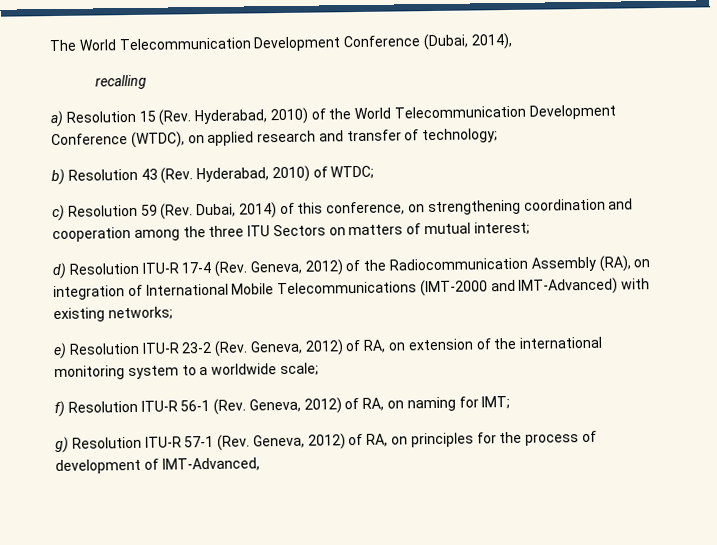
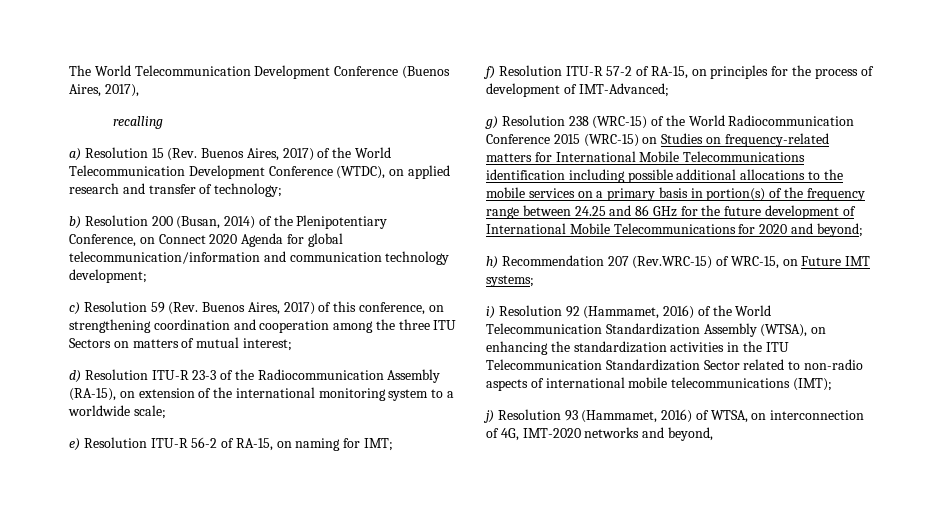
- The World Telecommunication Development Conference (Dubai, 2014),
+ The World Telecommunication Development Conference (Buenos Aires, 2017),
- a) Resolution 15 (Rev. Hyderabad, 2010) of the World Telecommunication Development Conference (WTDC), on applied research and transfer of technology;
+ a) Resolution 15 (Rev. Buenos Aires, 2017) of the World Telecommunication Development Conference (WTDC), on applied research and transfer of technology;
- b) Resolution 43 (Rev. Hyderabad, 2010) of WTDC;
+ b) Resolution 200 (Busan, 2014) of the Plenipotentiary Conference, on Connect 2020 Agenda for global telecommunication/information and communication technology development;
- c) Resolution 59 (Rev. Dubai, 2014) of this conference, on strengthening coordination and cooperation among the three ITU Sectors on matters of mutual interest;
+ c) Resolution 59 (Rev. Buenos Aires, 2017) of this conference, on strengthening coordination and cooperation among the three ITU Sectors on matters of mutual interest;
- d) Resolution ITU-R 17-4 (Rev. Geneva, 2012) of the Radiocommunication Assembly (RA), on integration of International Mobile Telecommunications (IMT-2000 and IMT-Advanced) with existing networks;
- e) Resolution ITU-R 23-2 (Rev. Geneva, 2012) of RA, on extension of the international monitoring system to a worldwide scale;
+ d) Resolution ITU-R 23-3 of the Radiocommunication Assembly (RA-15), on extension of the international monitoring system to a worldwide scale;
- f) Resolution ITU-R 56-1 (Rev. Geneva, 2012) of RA, on naming for IMT;
+ e) Resolution ITU-R 56-2 of RA-15, on naming for IMT;
- g) Resolution ITU-R 57-1 (Rev. Geneva, 2012) of RA, on principles for the process of development of IMT-Advanced,
+ f) Resolution ITU-R 57-2 of RA-15, on principles for the process of development of IMT-Advanced;
+ g) Resolution 238 (WRC-15) of the World Radiocommunication Conference 2015 (WRC-15) on Studies on frequency-related matters for International Mobile Telecommunications identification including possible additional allocations to the mobile services on a primary basis in portion(s) of the frequency range between 24.25 and 86 GHz for the future development of International Mobile Telecommunications for 2020 and beyond;
+ h) Recommendation 207 (Rev.WRC-15) of WRC-15, on Future IMT systems;
+ i) Resolution 92 (Hammamet, 2016) of the World Telecommunication Standardization Assembly (WTSA), on enhancing the standardization activities in the ITU Telecommunication Standardization Sector related to non-radio aspects of international mobile telecommunications (IMT);
+ j) Resolution 93 (Hammamet, 2016) of WTSA, on interconnection of 4G, IMT-2020 networks and beyond,

